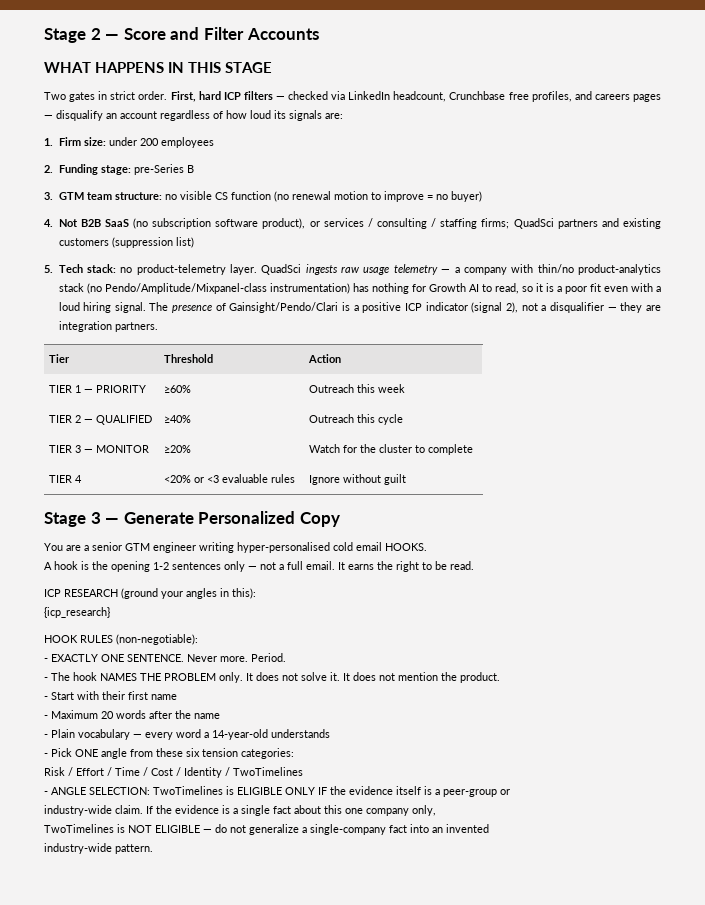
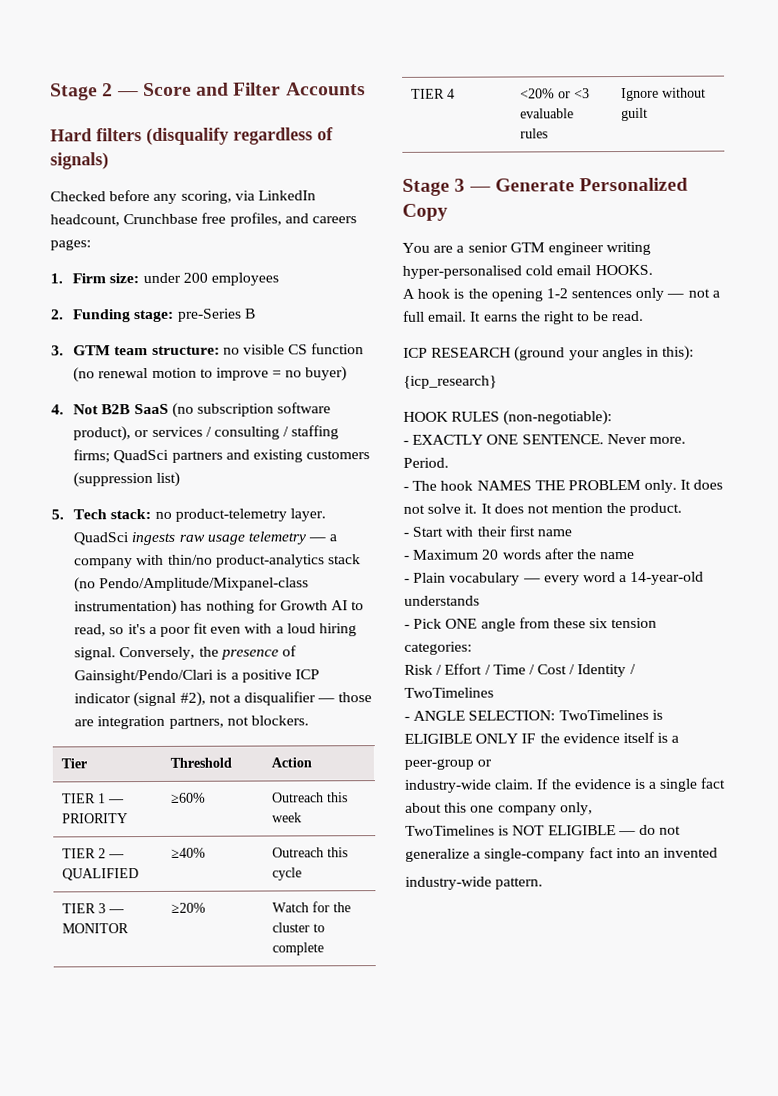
- WHAT HAPPENS IN THIS STAGE
- Two gates in strict order. First, hard ICP filters — checked via LinkedIn headcount, Crunchbase free profiles, and careers pages — disqualify an account regardless of how loud its signals are:
+ Hard filters (disqualify regardless of signals)
+ Checked before any scoring, via LinkedIn headcount, Crunchbase free profiles, and careers pages:
- QuadSci ingests raw usage telemetry — a company with thin/no product-analytics stack (no Pendo/Amplitude/Mixpanel-class instrumentation) has nothing for Growth AI to read, so it is a poor fit even with a loud hiring signal.
+ QuadSci ingests raw usage telemetry — a company with thin/no product-analytics stack (no Pendo/Amplitude/Mixpanel-class instrumentation) has nothing for Growth AI to read, so it's a poor fit even with a loud hiring signal.
- The presence of Gainsight/Pendo/Clari is a positive ICP indicator (signal 2), not a disqualifier — they are integration partners.
+ Conversely, the presence of Gainsight/Pendo/Clari is a positive ICP indicator (signal #2), not a disqualifier — those are integration partners, not blockers.

